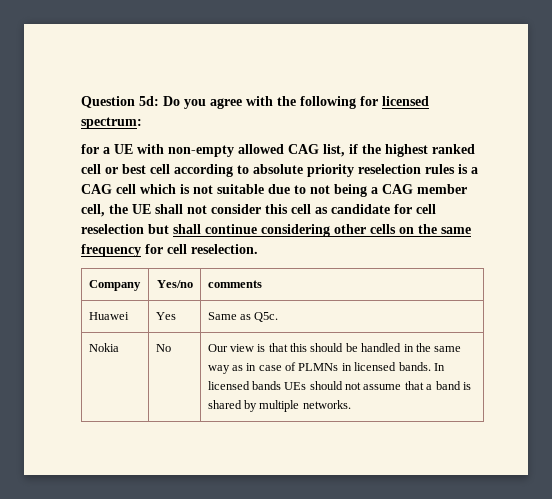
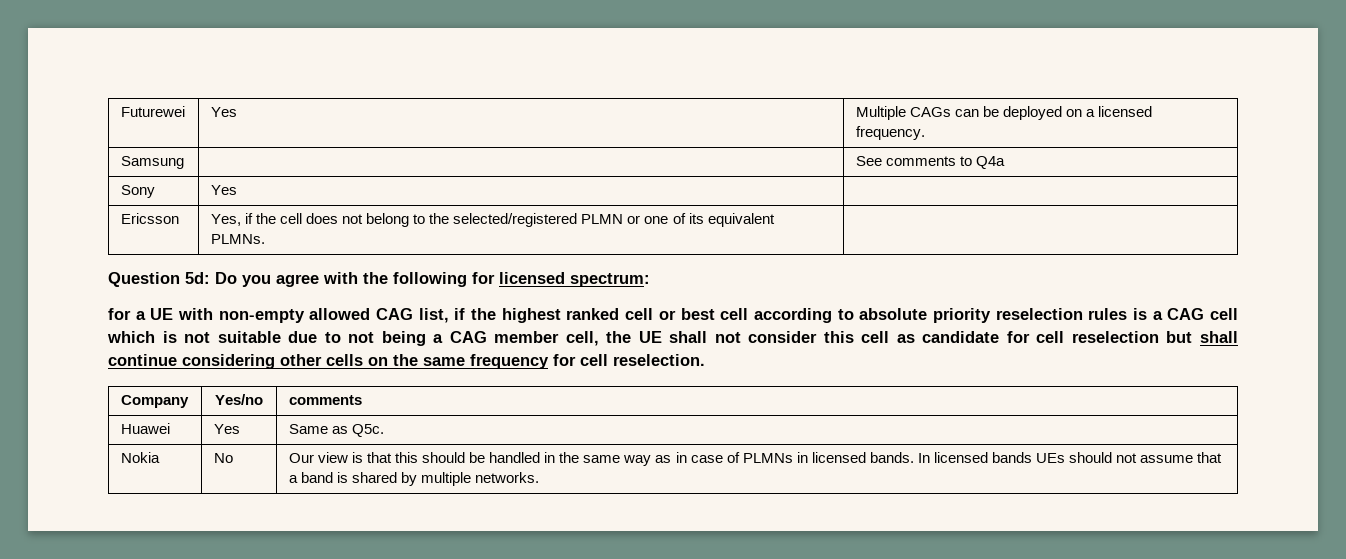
+ Futurewei | Yes | Multiple CAGs can be deployed on a licensed frequency.
+ Samsung | | See comments to Q4a
+ Sony | Yes |
+ Ericsson | Yes, if the cell does not belong to the selected/registered PLMN or one of its equivalent PLMNs. |

